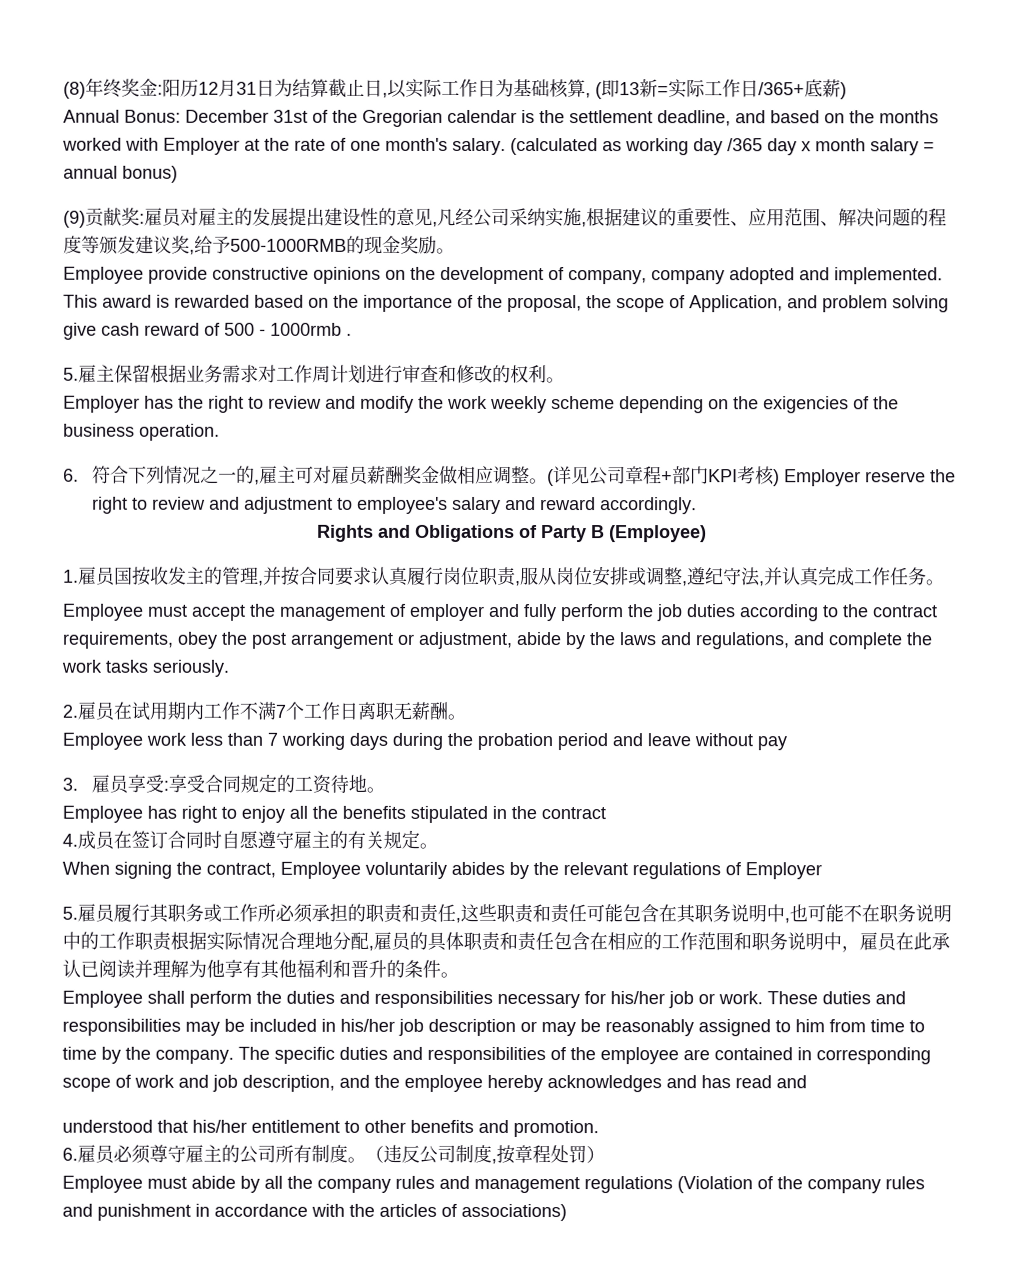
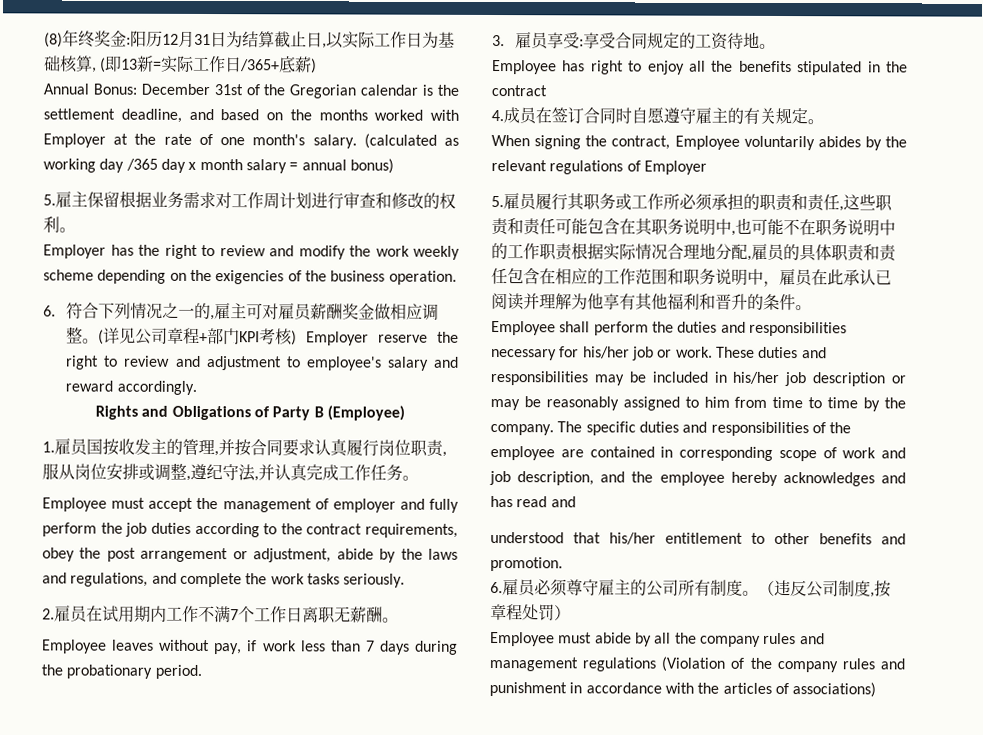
- (9)贡献奖:雇员对雇主的发展提出建设性的意见,凡经公司采纳实施,根据建议的重要性、应用范围、解决问题的程度等颁发建议奖,给予500-1000RMB的现金奖励。
- Employee provide constructive opinions on the development of company, company adopted and implemented. This award is rewarded based on the importance of the proposal, the scope of Application, and problem solving give cash reward of 500 - 1000rmb .
- Employee work less than 7 working days during the probation period and leave without pay
+ Employee leaves without pay, if work less than 7 days during the probationary period.

